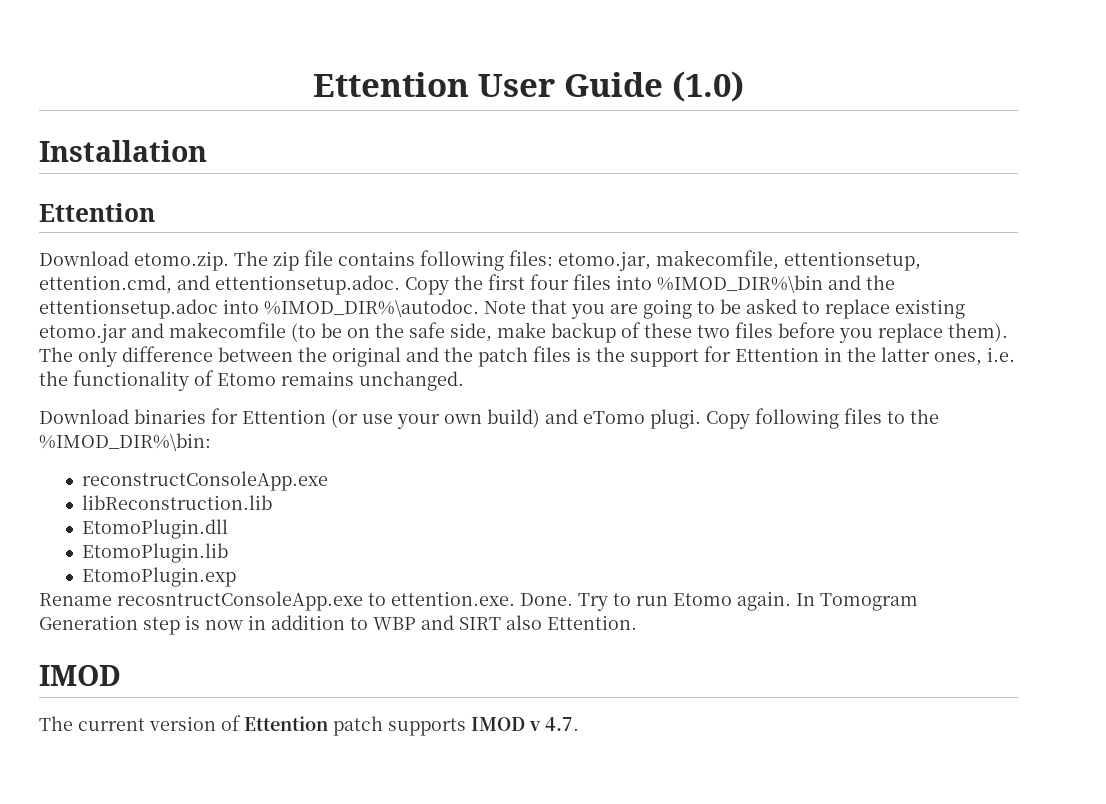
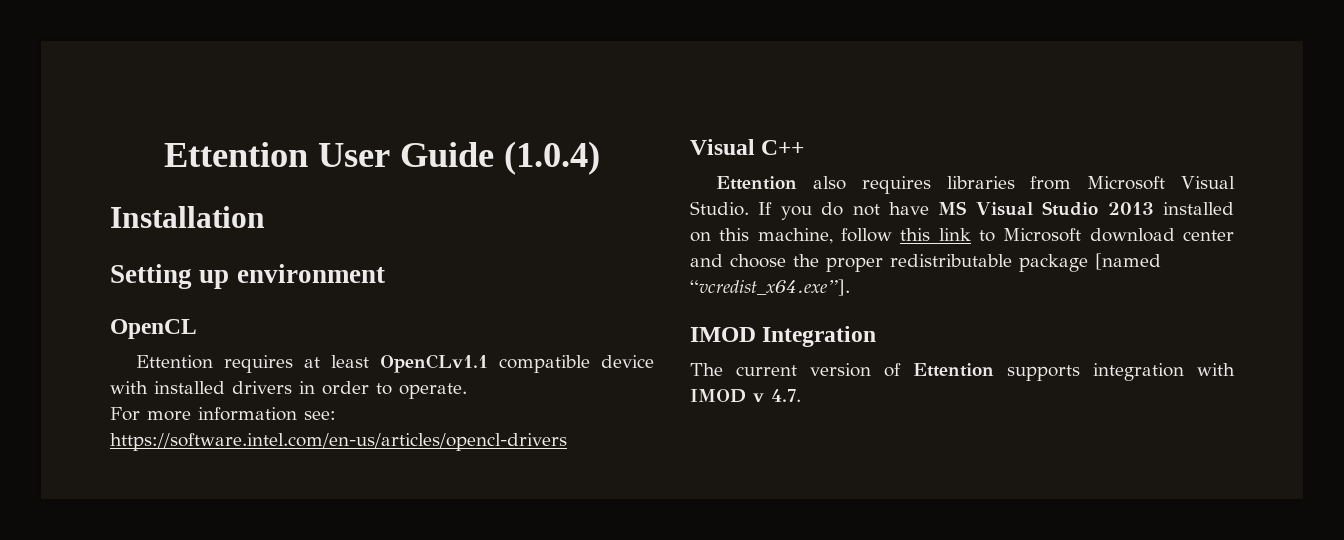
- Ettention User Guide (1.0)
+ Ettention User Guide (1.0.4)
  Installation
- Ettention
- Download etomo.zip. The zip file contains following files: etomo.jar, makecomfile, ettentionsetup, ettention.cmd, and ettentionsetup.adoc. Copy the first four files into %IMOD_DIR%\bin and the ettentionsetup.adoc into %IMOD_DIR%\autodoc. Note that you are going to be asked to replace existing etomo.jar and makecomfile (to be on the safe side, make backup of these two files before you replace them). The only difference between the original and the patch files is the support for Ettention in the latter ones, i.e. the functionality of Etomo remains unchanged.
- Download binaries for Ettention (or use your own build) and eTomo plugi. Copy following files to the %IMOD_DIR%\bin:
- reconstructConsoleApp.exe
- libReconstruction.lib
- EtomoPlugin.dll
- EtomoPlugin.lib
- EtomoPlugin.exp
- Rename recosntructConsoleApp.exe to ettention.exe. Done. Try to run Etomo again. In Tomogram Generation step is now in addition to WBP and SIRT also Ettention.
- IMOD
+ Setting up environment
+ OpenCL
+ Ettention requires at least OpenCLv1.1 compatible device with installed drivers in order to operate.
+ For more information see: https://software.intel.com/en-us/articles/opencl-drivers
+ Visual C++
+ Ettention also requires libraries from Microsoft Visual Studio. If you do not have MS Visual Studio 2013 installed on this machine, follow this link to Microsoft download center and choose the proper redistributable package [named “vcredist_x64.exe”].
+ IMOD Integration
- The current version of Ettention patch supports IMOD v 4.7.
+ The current version of Ettention supports integration with IMOD v 4.7.

